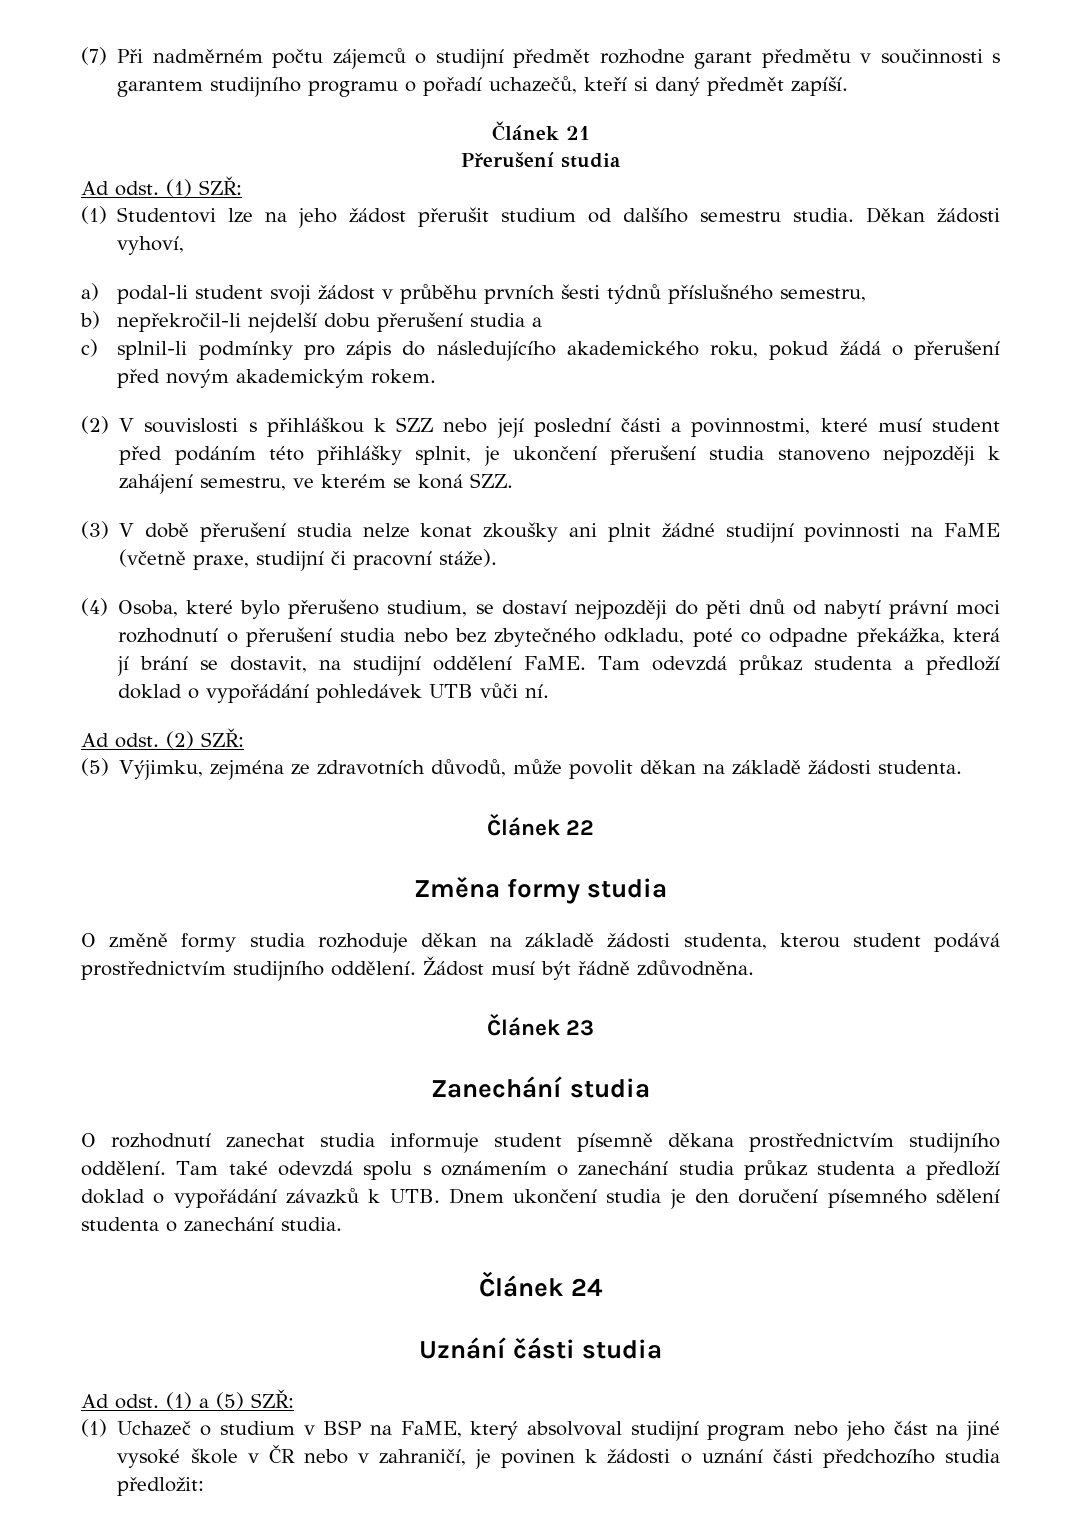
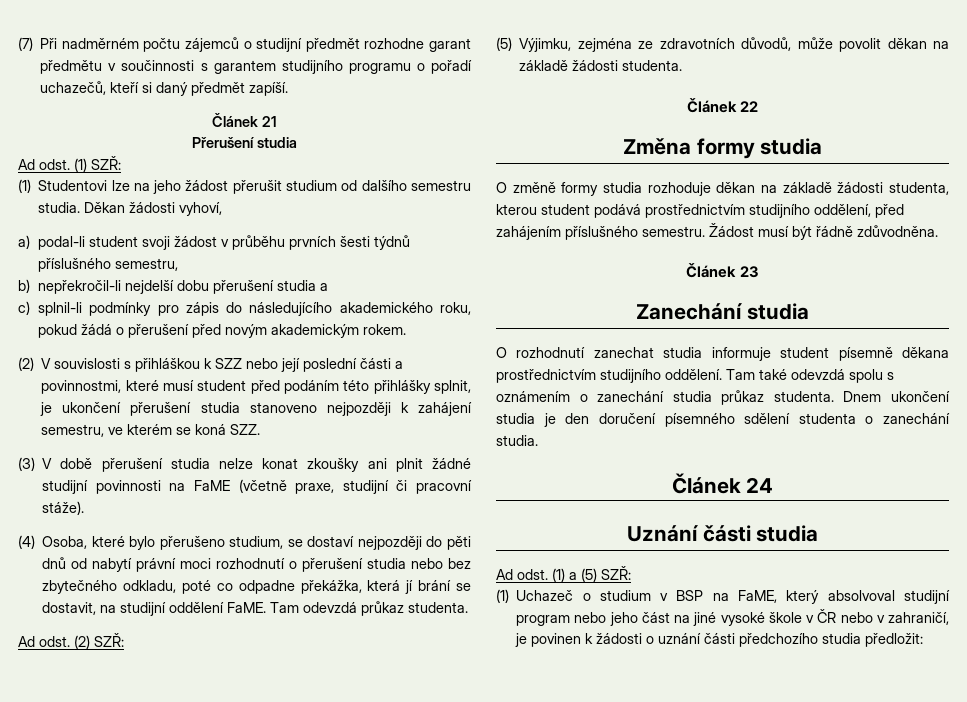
- Tam odevzdá průkaz studenta a předloží doklad o vypořádání pohledávek UTB vůči ní.
+ Tam odevzdá průkaz studenta.
- O změně formy studia rozhoduje děkan na základě žádosti studenta, kterou student podává prostřednictvím studijního oddělení.
+ O změně formy studia rozhoduje děkan na základě žádosti studenta, kterou student podává prostřednictvím studijního oddělení, před zahájením příslušného semestru.
- Tam také odevzdá spolu s oznámením o zanechání studia průkaz studenta a předloží doklad o vypořádání závazků k UTB. Dnem ukončení studia je den doručení písemného sdělení studenta o zanechání studia.
+ Tam také odevzdá spolu s oznámením o zanechání studia průkaz studenta. Dnem ukončení studia je den doručení písemného sdělení studenta o zanechání studia.

